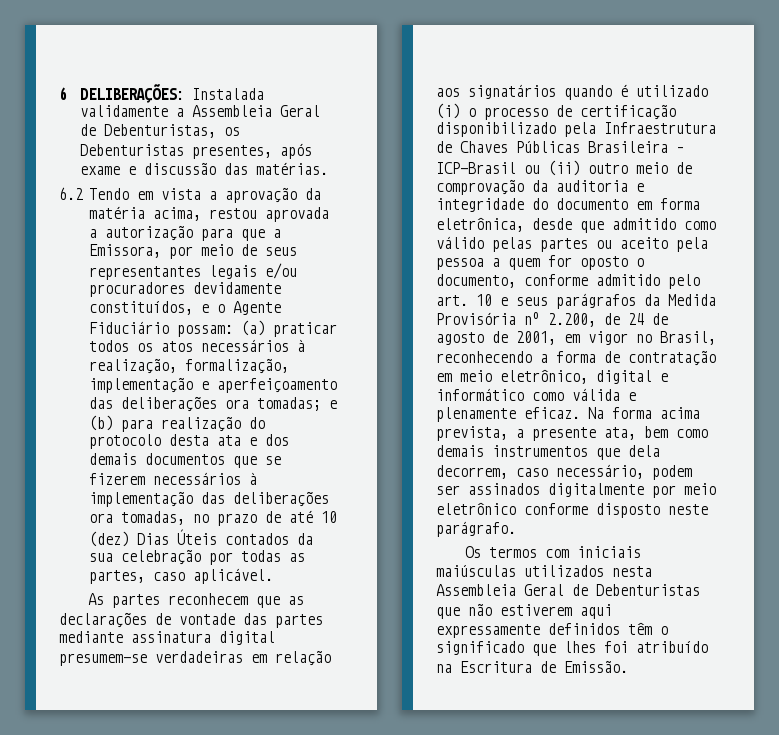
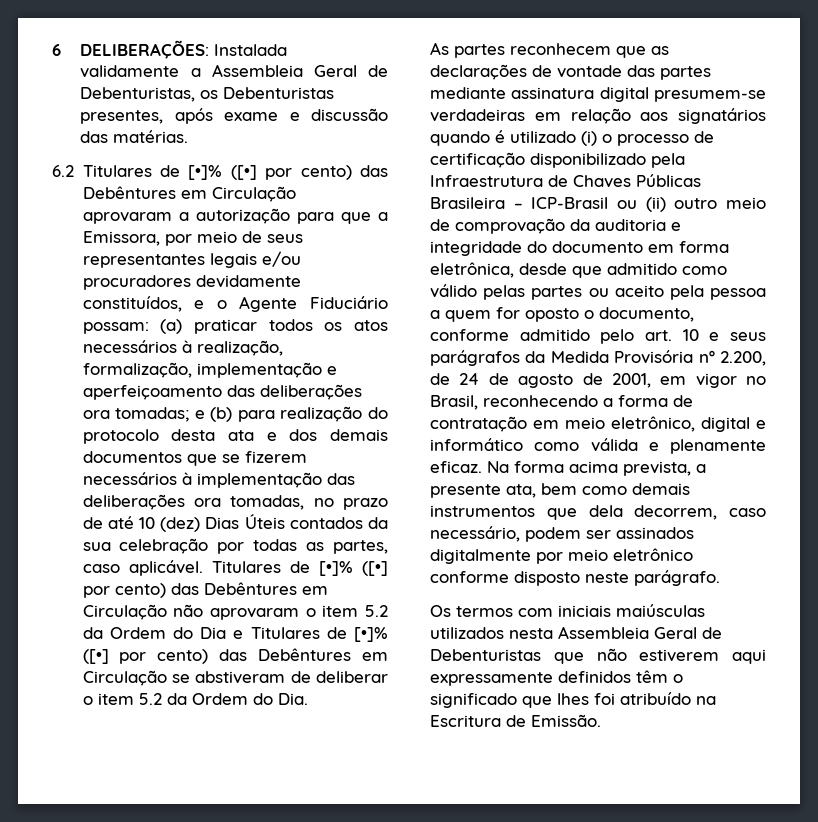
- 6.2 Tendo em vista a aprovação da matéria acima, restou aprovada a autorização para que a Emissora, por meio de seus representantes legais e/ou procuradores devidamente constituídos, e o Agente Fiduciário possam:
+ 6.2 Titulares de [•]% ([•] por cento) das Debêntures em Circulação aprovaram a autorização para que a Emissora, por meio de seus representantes legais e/ou procuradores devidamente constituídos, e o Agente Fiduciário possam:
+ Titulares de [•]% ([•] por cento) das Debêntures em Circulação não aprovaram o item 5.2 da Ordem do Dia e Titulares de [•]% ([•] por cento) das Debêntures em Circulação se abstiveram de deliberar o item 5.2 da Ordem do Dia.

